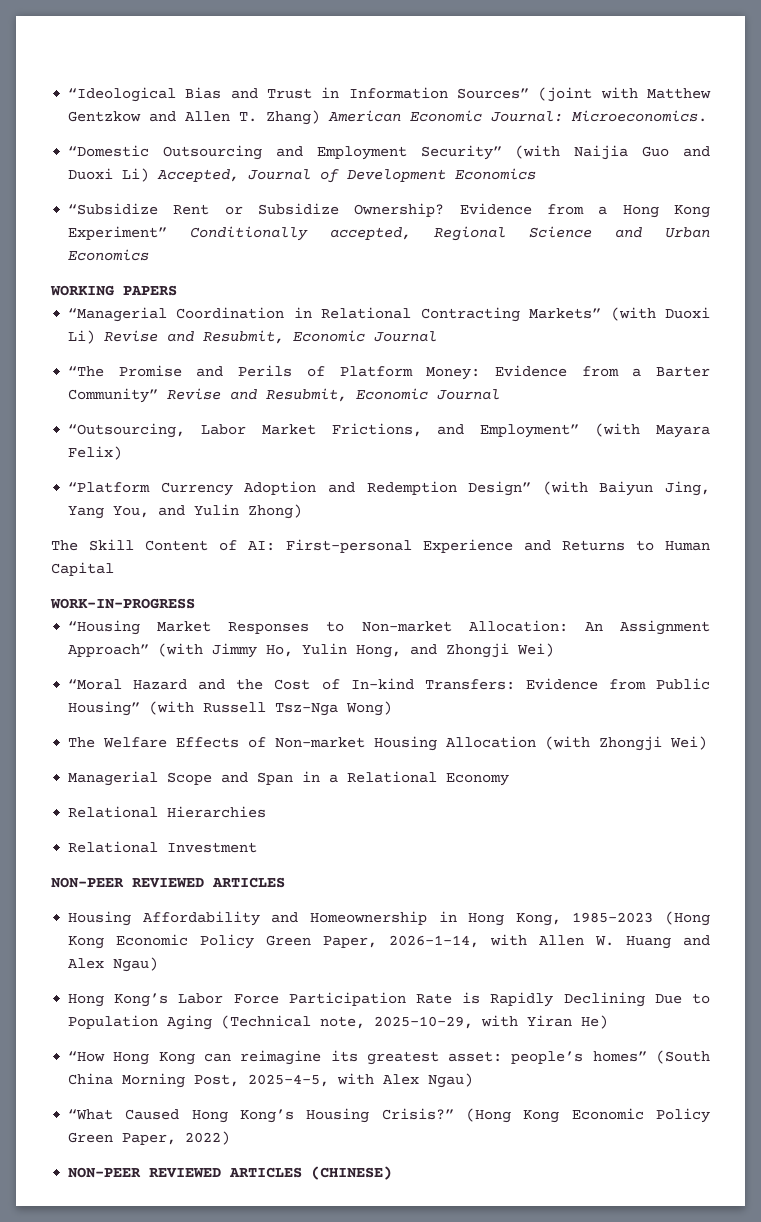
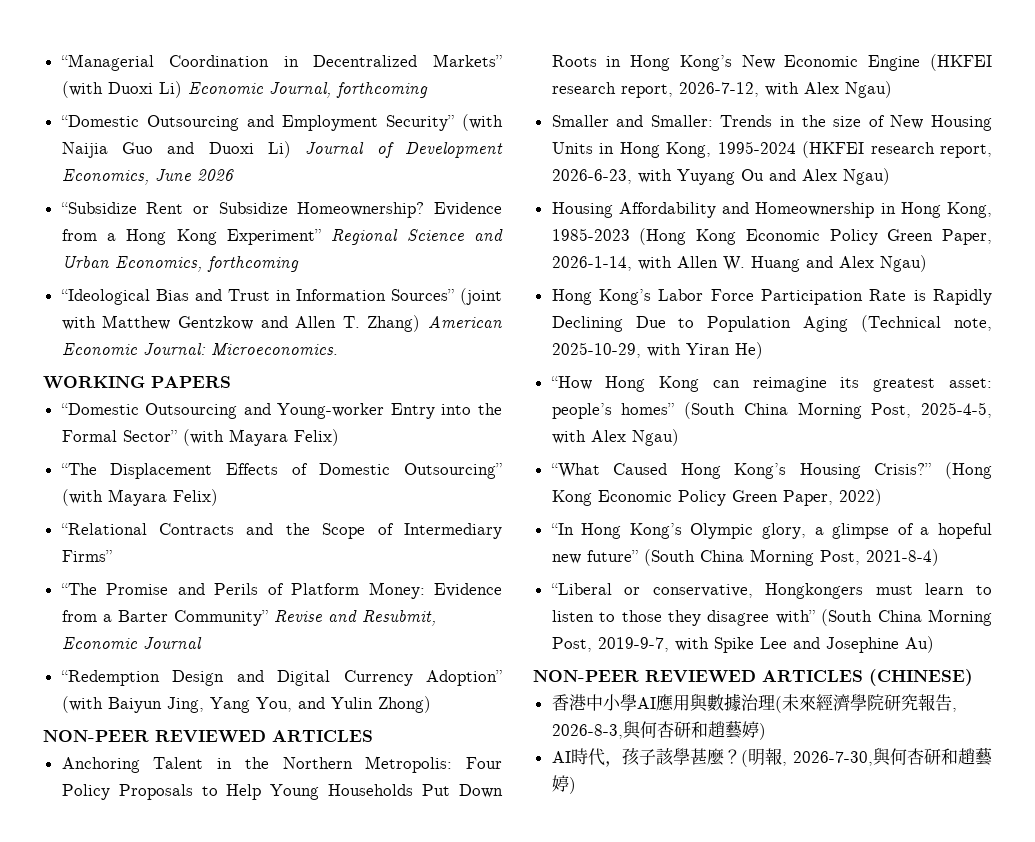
+ “Managerial Coordination in Decentralized Markets” (with Duoxi Li) Economic Journal, forthcoming
+ “Domestic Outsourcing and Employment Security” (with Naijia Guo and Duoxi Li) Journal of Development Economics, June 2026
+ “Subsidize Rent or Subsidize Homeownership? Evidence from a Hong Kong Experiment” Regional Science and Urban Economics, forthcoming
- “Domestic Outsourcing and Employment Security” (with Naijia Guo and Duoxi Li) Accepted, Journal of Development Economics
- “Subsidize Rent or Subsidize Ownership? Evidence from a Hong Kong Experiment” Conditionally accepted, Regional Science and Urban Economics
  WORKING PAPERS
- “Managerial Coordination in Relational Contracting Markets” (with Duoxi Li) Revise and Resubmit, Economic Journal
+ “Domestic Outsourcing and Young-worker Entry into the Formal Sector” (with Mayara Felix)
+ “The Displacement Effects of Domestic Outsourcing” (with Mayara Felix)
+ “Relational Contracts and the Scope of Intermediary Firms”
- “Outsourcing, Labor Market Frictions, and Employment” (with Mayara Felix)
- “Platform Currency Adoption and Redemption Design” (with Baiyun Jing, Yang You, and Yulin Zhong)
- The Skill Content of AI: First-personal Experience and Returns to Human Capital
- WORK-IN-PROGRESS
- “Housing Market Responses to Non-market Allocation: An Assignment Approach” (with Jimmy Ho, Yulin Hong, and Zhongji Wei)
- “Moral Hazard and the Cost of In-kind Transfers: Evidence from Public Housing” (with Russell Tsz-Nga Wong)
- The Welfare Effects of Non-market Housing Allocation (with Zhongji Wei)
- Managerial Scope and Span in a Relational Economy
- Relational Hierarchies
- Relational Investment
+ “Redemption Design and Digital Currency Adoption” (with Baiyun Jing, Yang You, and Yulin Zhong)
  NON-PEER REVIEWED ARTICLES
+ Anchoring Talent in the Northern Metropolis: Four Policy Proposals to Help Young Households Put Down Roots in Hong Kong’s New Economic Engine (HKFEI research report, 2026-7-12, with Alex Ngau)
+ Smaller and Smaller: Trends in the size of New Housing Units in Hong Kong, 1995-2024 (HKFEI research report, 2026-6-23, with Yuyang Ou and Alex Ngau)
+ “In Hong Kong’s Olympic glory, a glimpse of a hopeful new future” (South China Morning Post, 2021-8-4)
+ “Liberal or conservative, Hongkongers must learn to listen to those they disagree with” (South China Morning Post, 2019-9-7, with Spike Lee and Josephine Au)
  NON-PEER REVIEWED ARTICLES (CHINESE)
+ 香港中小學AI應用與數據治理(未來經濟學院研究報告, 2026-8-3,與何杏研和趙藝婷)
+ AI時代，孩子該學甚麼？(明報, 2026-7-30,與何杏研和趙藝婷)

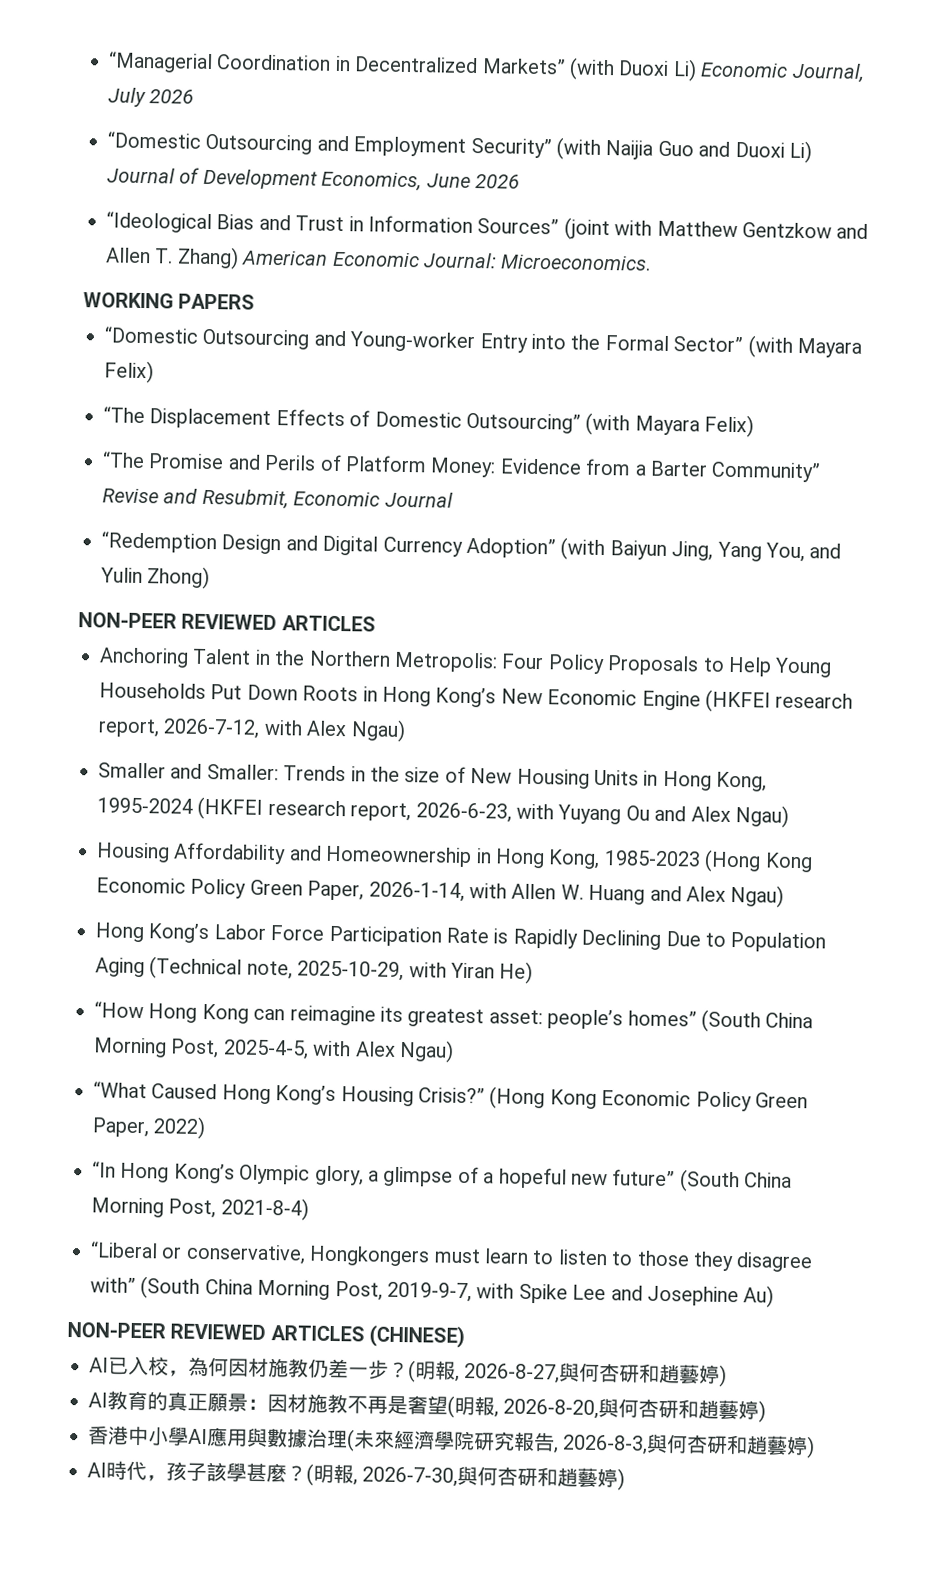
- “Managerial Coordination in Decentralized Markets” (with Duoxi Li) Economic Journal, forthcoming
+ “Managerial Coordination in Decentralized Markets” (with Duoxi Li) Economic Journal, July 2026
- “Subsidize Rent or Subsidize Homeownership? Evidence from a Hong Kong Experiment” Regional Science and Urban Economics, forthcoming
- “Relational Contracts and the Scope of Intermediary Firms”
+ AI已入校，為何因材施教仍差一步？(明報, 2026-8-27,與何杏研和趙藝婷)
+ AI教育的真正願景：因材施教不再是奢望(明報, 2026-8-20,與何杏研和趙藝婷)

